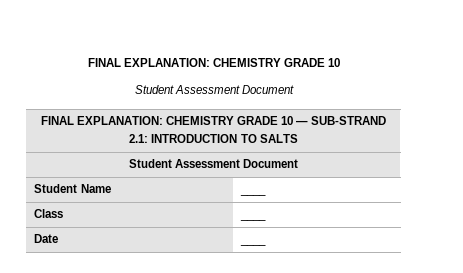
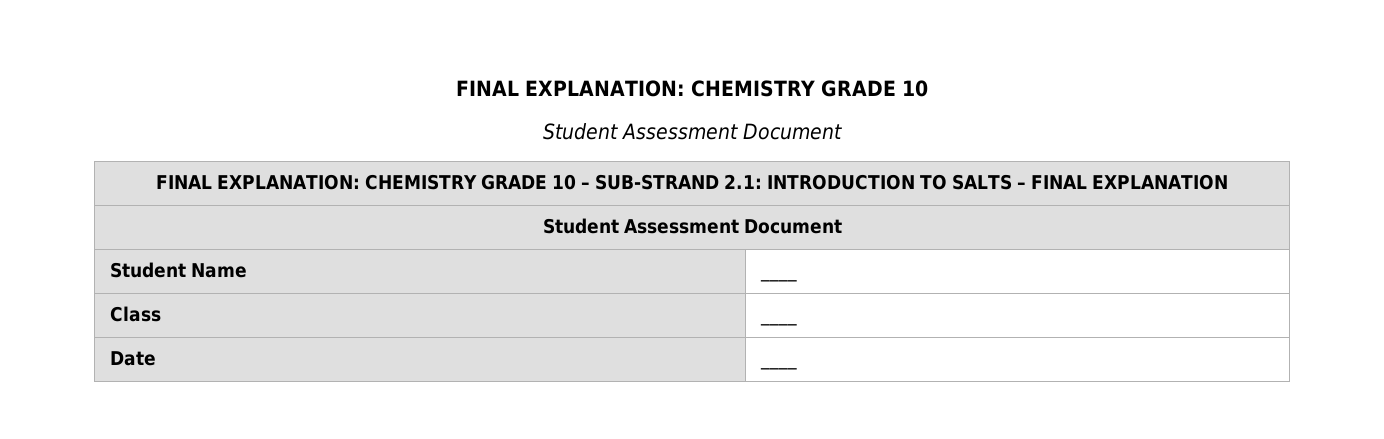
- FINAL EXPLANATION: CHEMISTRY GRADE 10 — SUB-STRAND 2.1: INTRODUCTION TO SALTS
+ FINAL EXPLANATION: CHEMISTRY GRADE 10 – SUB-STRAND 2.1: INTRODUCTION TO SALTS – FINAL EXPLANATION

